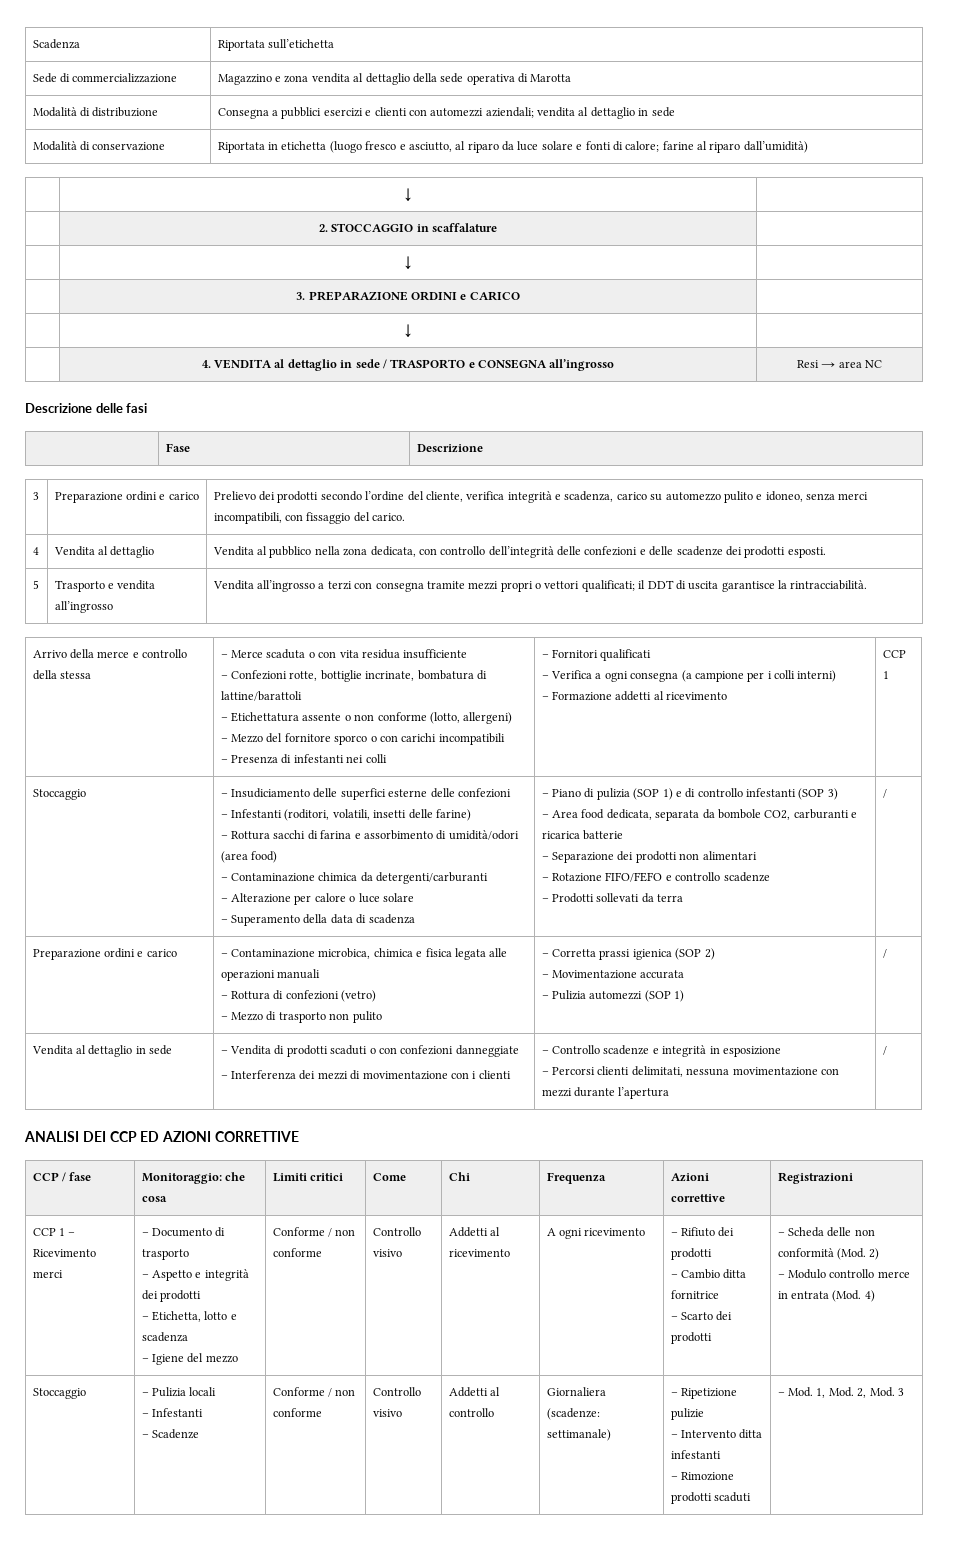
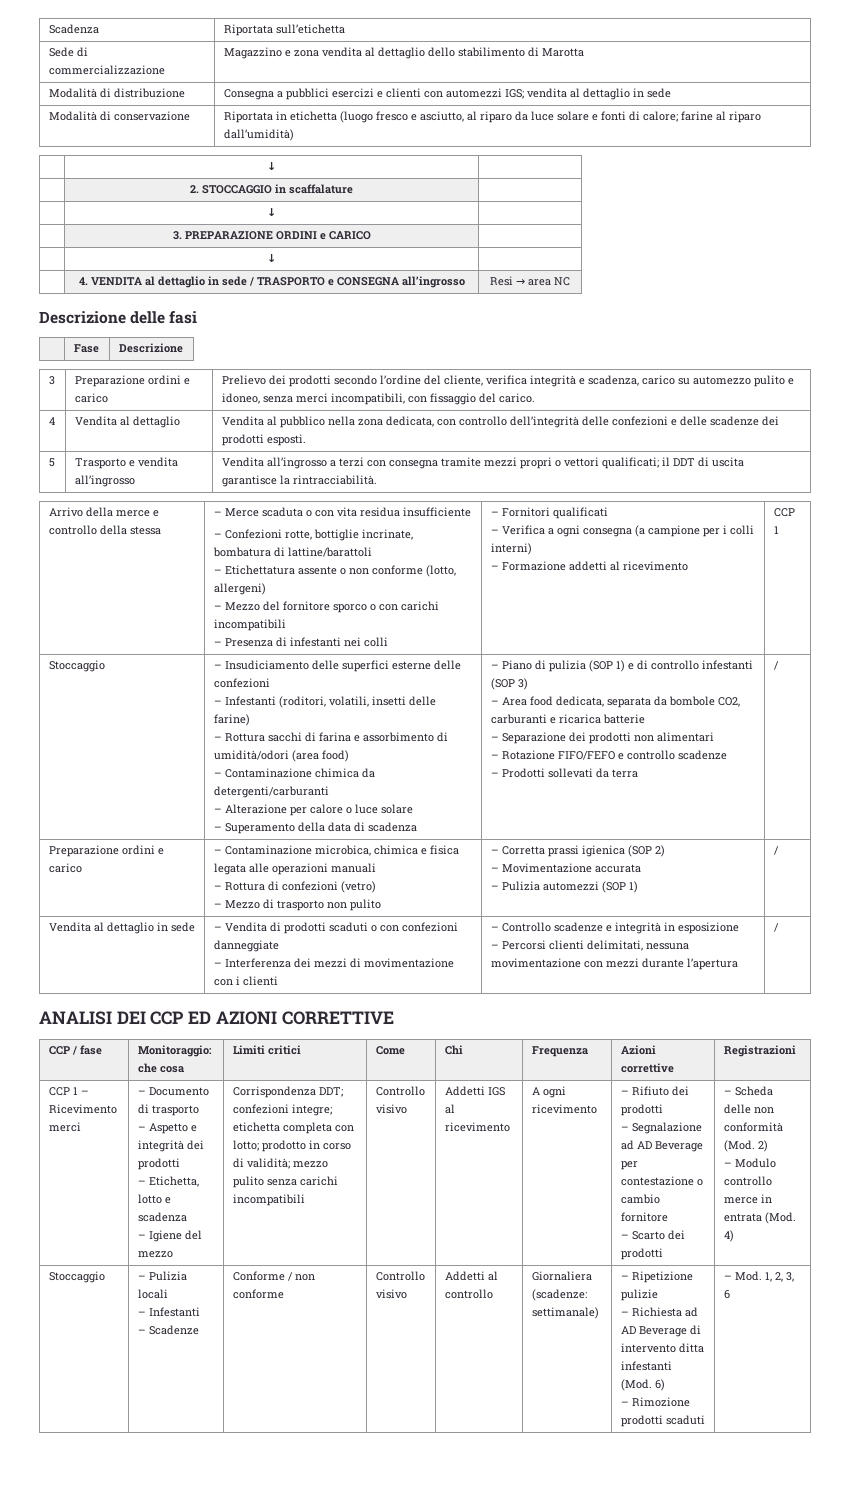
- Sede di commercializzazione | Magazzino e zona vendita al dettaglio della sede operativa di Marotta
+ Sede di commercializzazione | Magazzino e zona vendita al dettaglio dello stabilimento di Marotta
- Modalità di distribuzione | Consegna a pubblici esercizi e clienti con automezzi aziendali; vendita al dettaglio in sede
+ Modalità di distribuzione | Consegna a pubblici esercizi e clienti con automezzi IGS; vendita al dettaglio in sede
- Conforme / non conforme | Controllo visivo | Addetti al ricevimento
+ Corrispondenza DDT; confezioni integre; etichetta completa con lotto; prodotto in corso di validità; mezzo pulito senza carichi incompatibili | Controllo visivo | Addetti IGS al ricevimento
- – Cambio ditta fornitrice
+ – Segnalazione ad AD Beverage per contestazione o cambio fornitore
- – Intervento ditta infestanti
+ – Richiesta ad AD Beverage di intervento ditta infestanti (Mod. 6)
- – Mod. 1, Mod. 2, Mod. 3
+ – Mod. 1, 2, 3, 6

